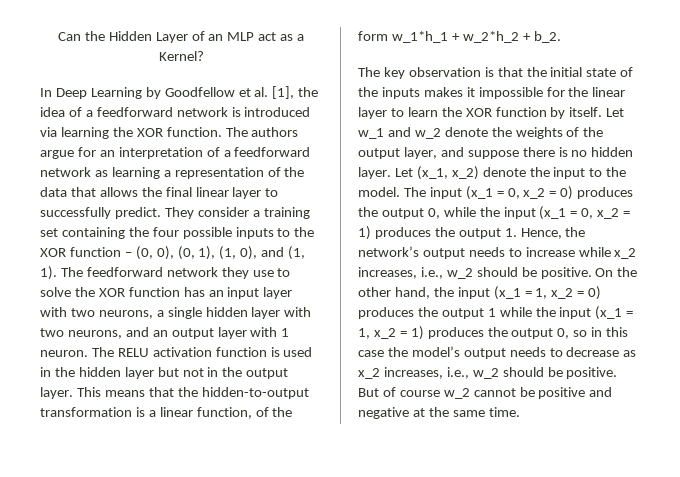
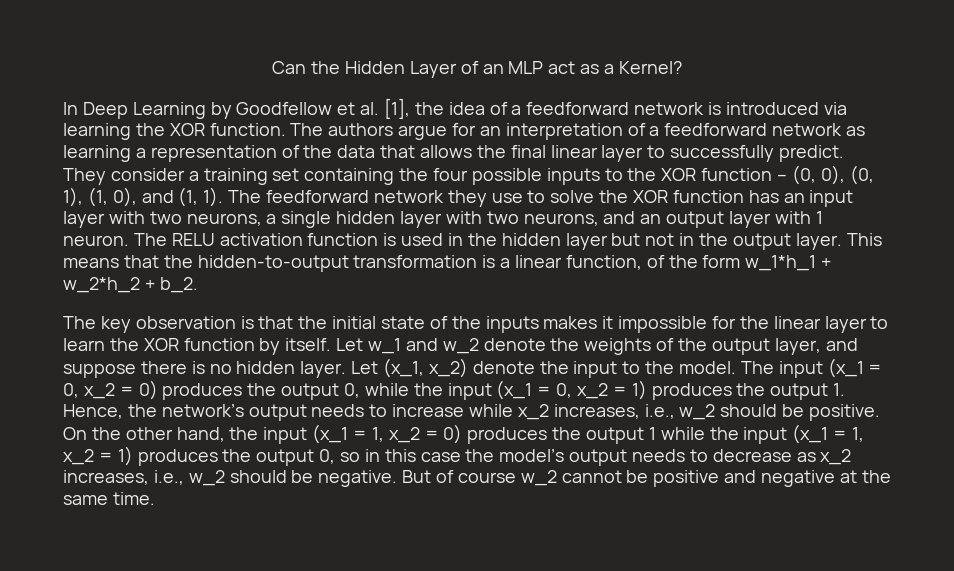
- On the other hand, the input (x_1 = 1, x_2 = 0) produces the output 1 while the input (x_1 = 1, x_2 = 1) produces the output 0, so in this case the model’s output needs to decrease as x_2 increases, i.e., w_2 should be positive.
+ On the other hand, the input (x_1 = 1, x_2 = 0) produces the output 1 while the input (x_1 = 1, x_2 = 1) produces the output 0, so in this case the model’s output needs to decrease as x_2 increases, i.e., w_2 should be negative.

